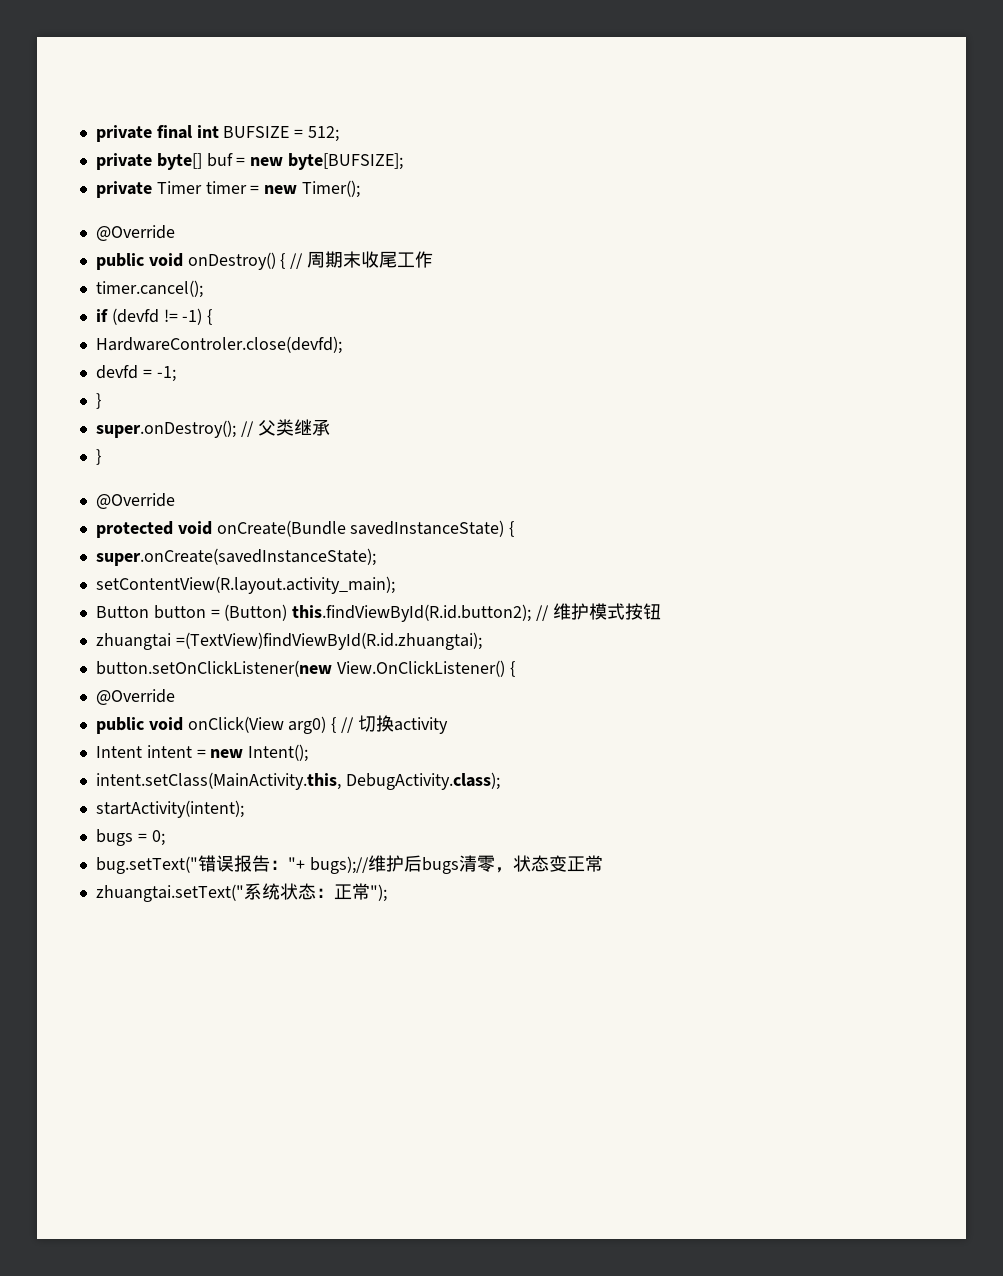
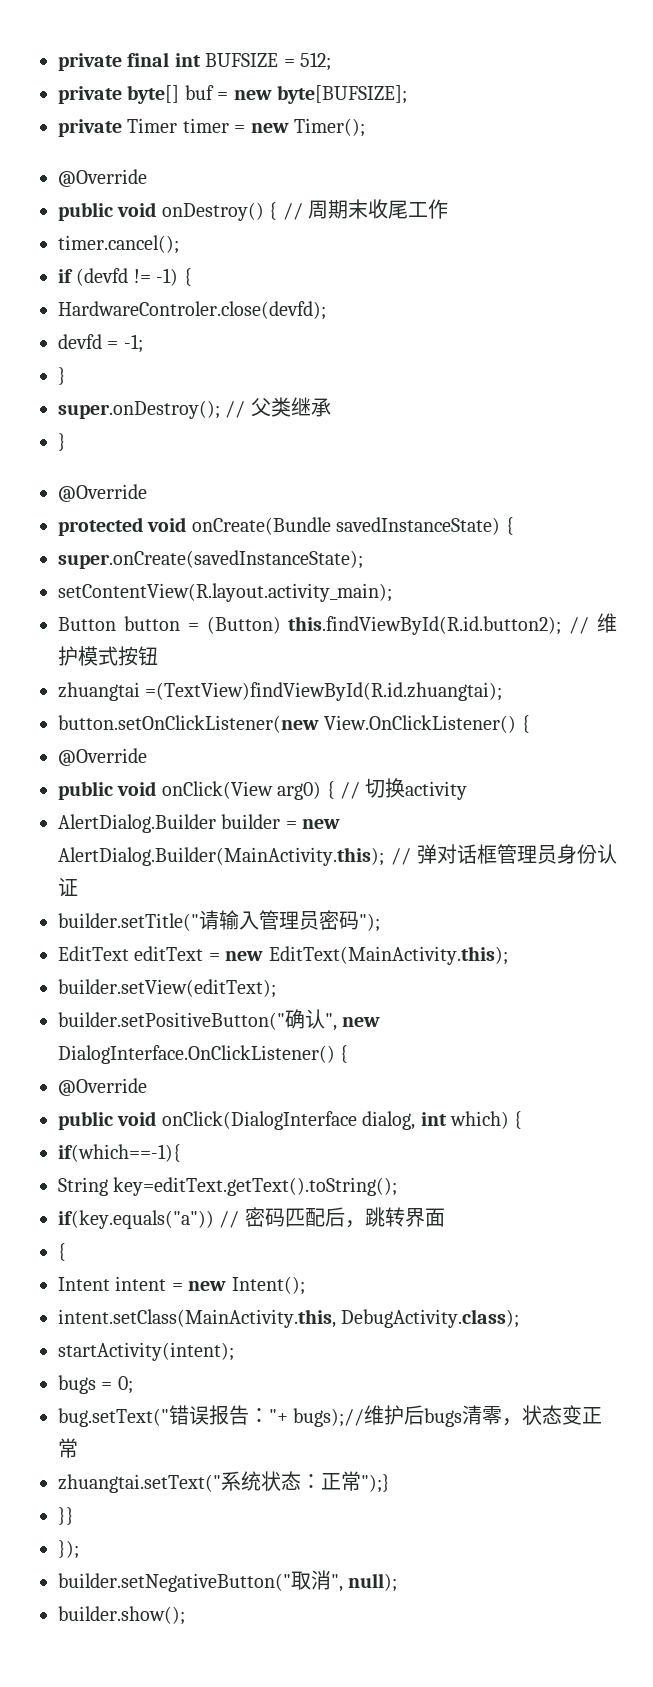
+ AlertDialog.Builder builder = new AlertDialog.Builder(MainActivity.this); // 弹对话框管理员身份认证
+ builder.setTitle("请输入管理员密码");
+ EditText editText = new EditText(MainActivity.this);
+ builder.setView(editText);
+ builder.setPositiveButton("确认", new DialogInterface.OnClickListener() {
+ @Override
+ public void onClick(DialogInterface dialog, int which) {
+ if(which==-1){
+ String key=editText.getText().toString();
+ if(key.equals("a")) // 密码匹配后，跳转界面
+ {
- zhuangtai.setText("系统状态：正常");
+ zhuangtai.setText("系统状态：正常");}
+ }}
+ });
+ builder.setNegativeButton("取消", null);
+ builder.show();

